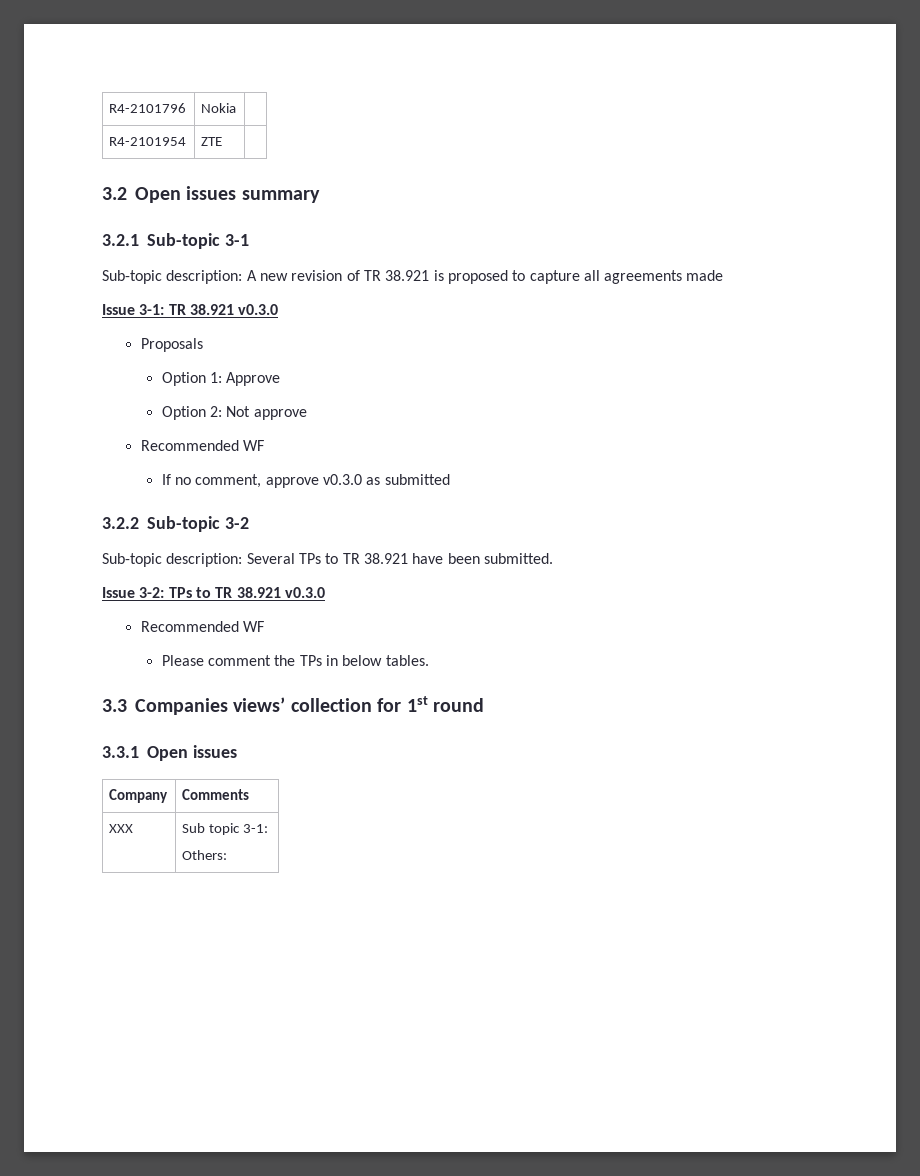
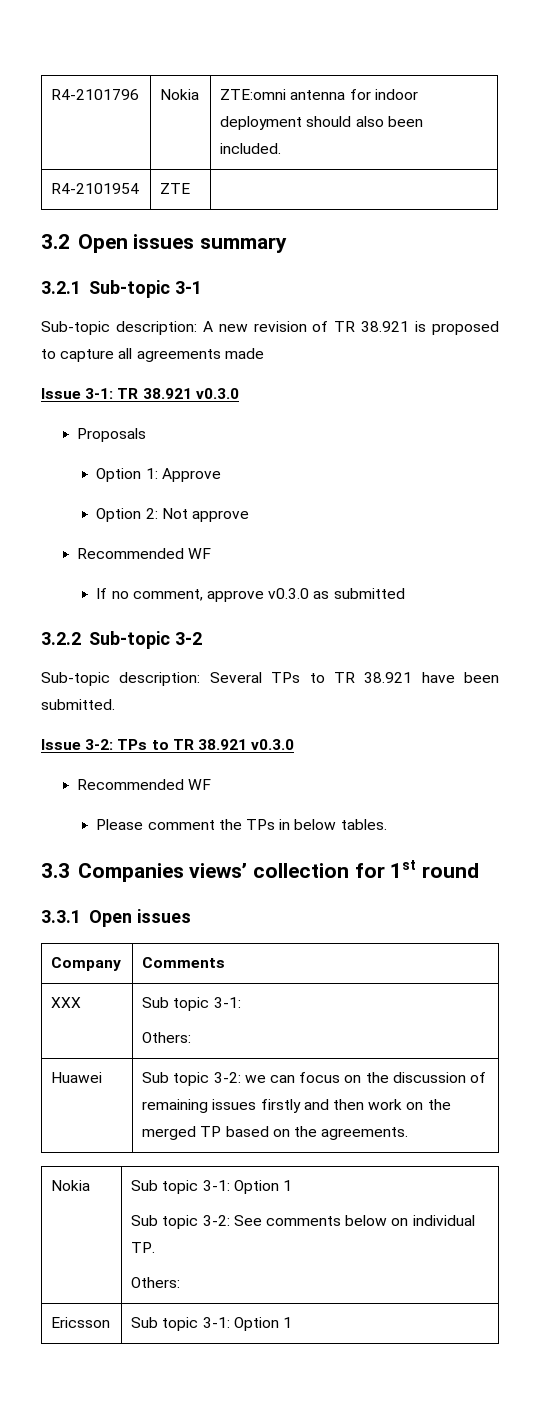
- R4-2101796 | Nokia |
+ R4-2101796 | Nokia | ZTE:omni antenna for indoor deployment should also been included.
+ Huawei | Sub topic 3-2: we can focus on the discussion of remaining issues firstly and then work on the merged TP based on the agreements.
+ Nokia | Sub topic 3-1: Option 1
+ Sub topic 3-2: See comments below on individual TP.
+ Others:
+ Ericsson | Sub topic 3-1: Option 1

